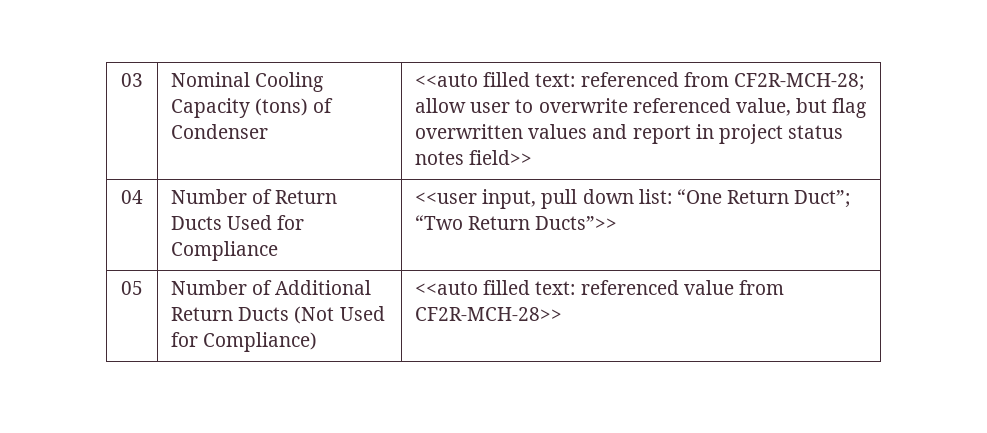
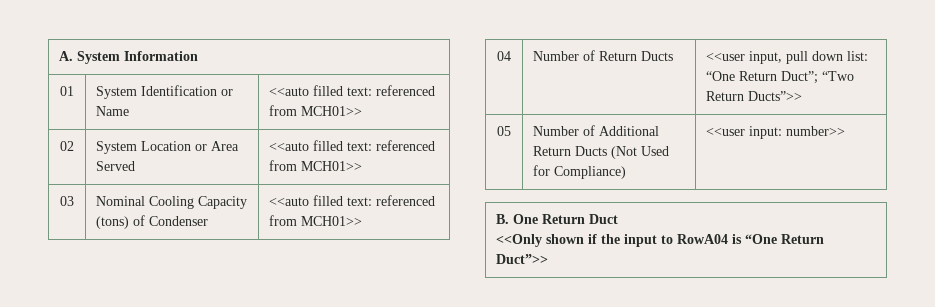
+ A. System Information
+ 01 | System Identification or Name | <<auto filled text: referenced from MCH01>>
+ 02 | System Location or Area Served | <<auto filled text: referenced from MCH01>>
- 03 | Nominal Cooling Capacity (tons) of Condenser | <<auto filled text: referenced from CF2R-MCH-28; allow user to overwrite referenced value, but flag overwritten values and report in project status notes field>>
+ 03 | Nominal Cooling Capacity (tons) of Condenser | <<auto filled text: referenced from MCH01>>
- 04 | Number of Return Ducts Used for Compliance | <<user input, pull down list: “One Return Duct”; “Two Return Ducts”>>
+ 04 | Number of Return Ducts | <<user input, pull down list: “One Return Duct”; “Two Return Ducts”>>
- 05 | Number of Additional Return Ducts (Not Used for Compliance) | <<auto filled text: referenced value from CF2R-MCH-28>>
+ 05 | Number of Additional Return Ducts (Not Used for Compliance) | <<user input: number>>
+ B. One Return Duct
+ <<Only shown if the input to RowA04 is “One Return Duct”>>

